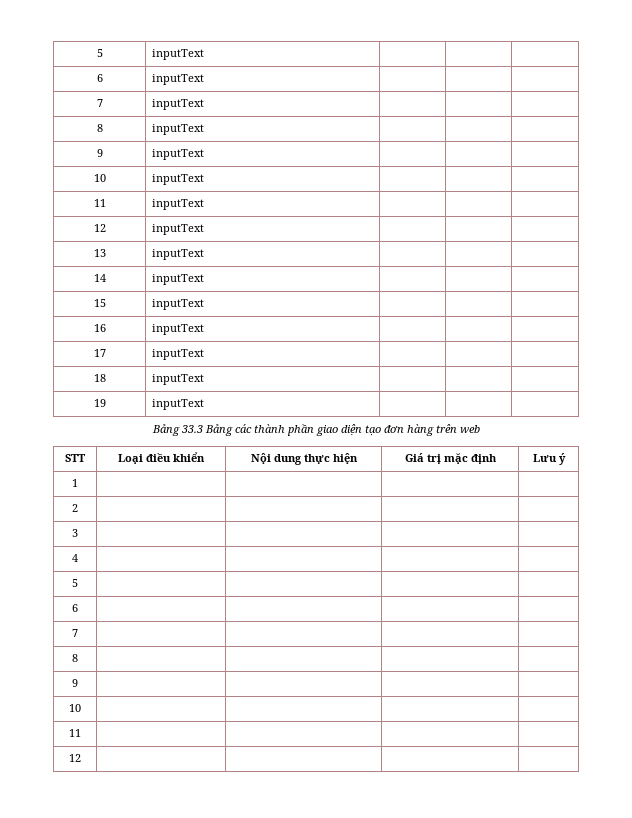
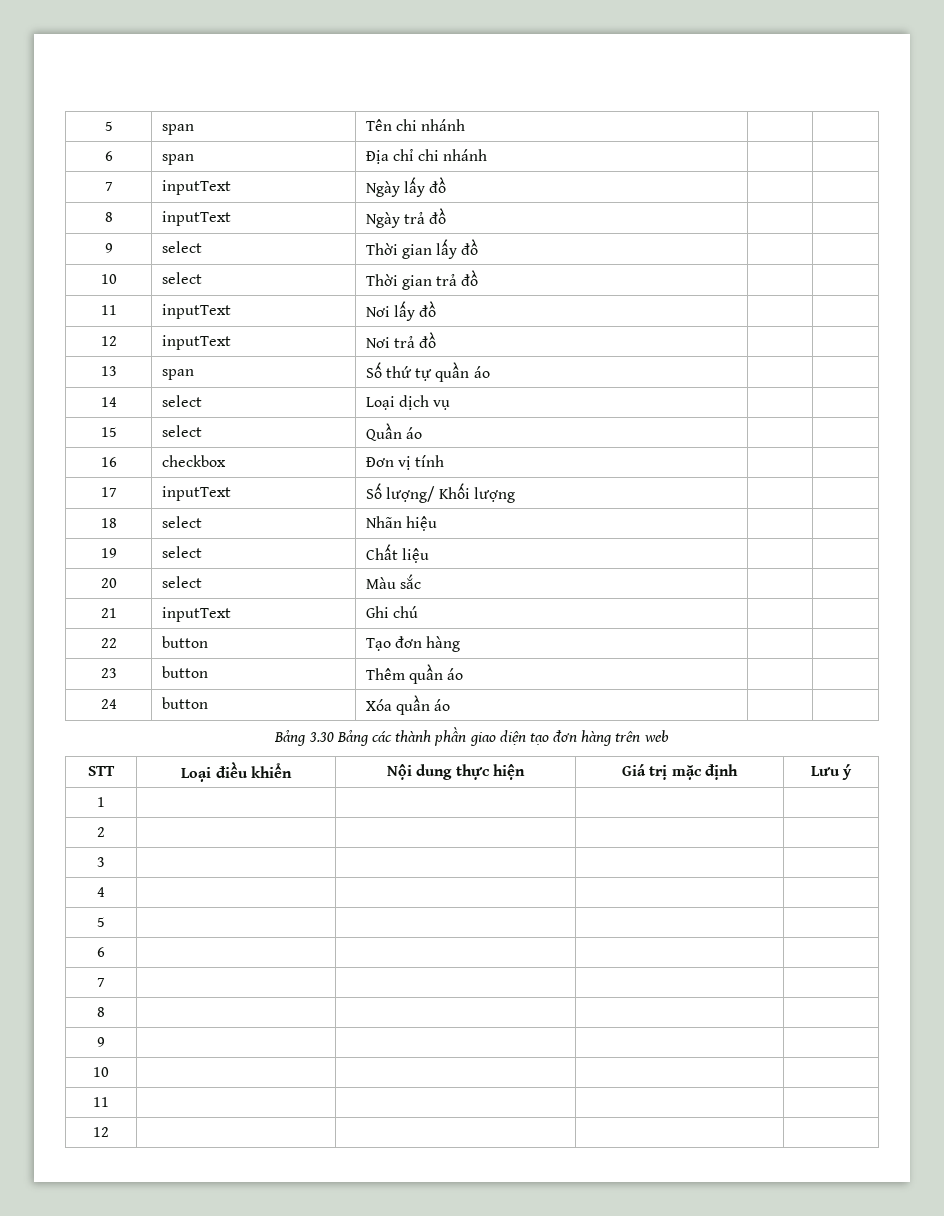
- 5 | inputText | | |
- 6 | inputText | | |
+ 5 | span | Tên chi nhánh | |
+ 6 | span | Địa chỉ chi nhánh | |
- 7 | inputText | | |
+ 7 | inputText | Ngày lấy đồ | |
- 8 | inputText | | |
- 9 | inputText | | |
- 10 | inputText | | |
+ 8 | inputText | Ngày trả đồ | |
+ 9 | select | Thời gian lấy đồ | |
+ 10 | select | Thời gian trả đồ | |
- 11 | inputText | | |
+ 11 | inputText | Nơi lấy đồ | |
- 12 | inputText | | |
- 13 | inputText | | |
- 14 | inputText | | |
- 15 | inputText | | |
- 16 | inputText | | |
- 17 | inputText | | |
- 18 | inputText | | |
- 19 | inputText | | |
- Bảng 33.3 Bảng các thành phần giao diện tạo đơn hàng trên web
+ 12 | inputText | Nơi trả đồ | |
+ 13 | span | Số thứ tự quần áo | |
+ 14 | select | Loại dịch vụ | |
+ 15 | select | Quần áo | |
+ 16 | checkbox | Đơn vị tính | |
+ 17 | inputText | Số lượng/ Khối lượng | |
+ 18 | select | Nhãn hiệu | |
+ 19 | select | Chất liệu | |
+ 20 | select | Màu sắc | |
+ 21 | inputText | Ghi chú | |
+ 22 | button | Tạo đơn hàng | |
+ 23 | button | Thêm quần áo | |
+ 24 | button | Xóa quần áo | |
+ Bảng 3.30 Bảng các thành phần giao diện tạo đơn hàng trên web

